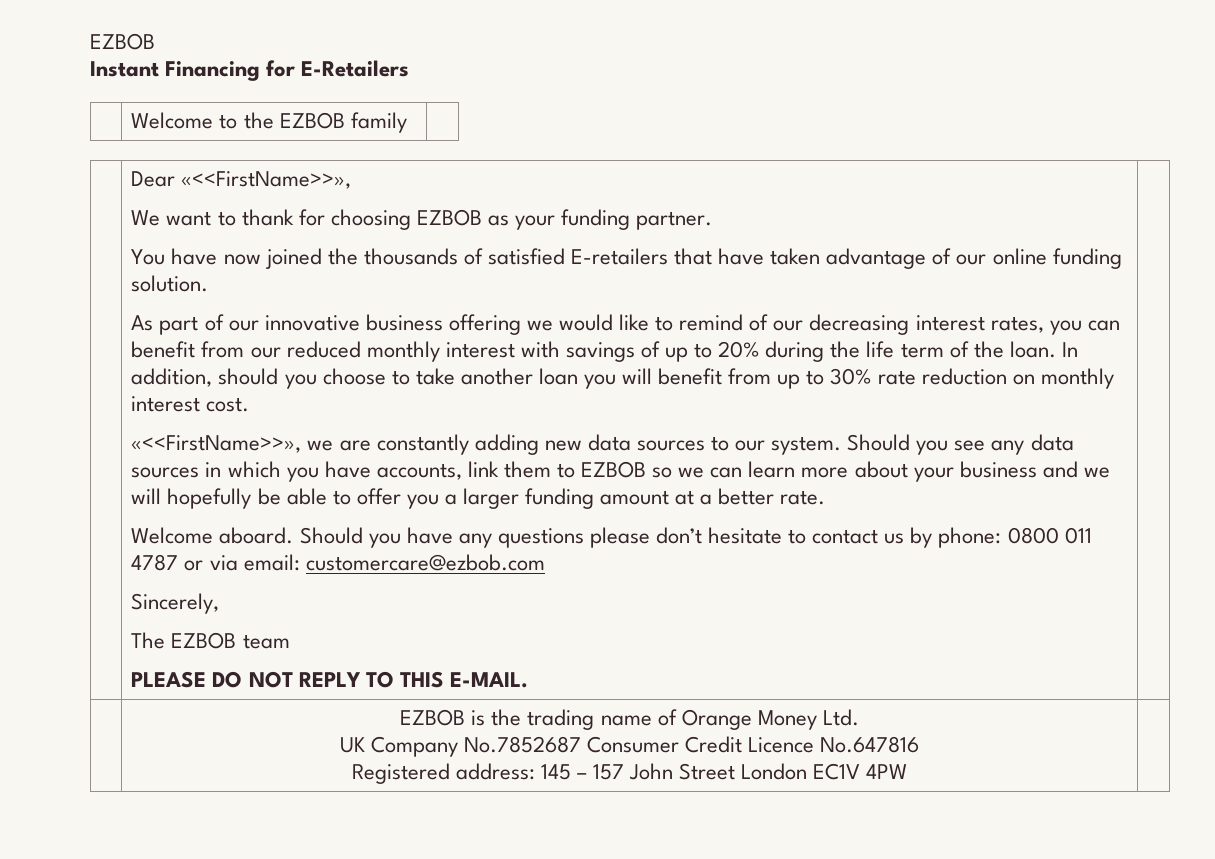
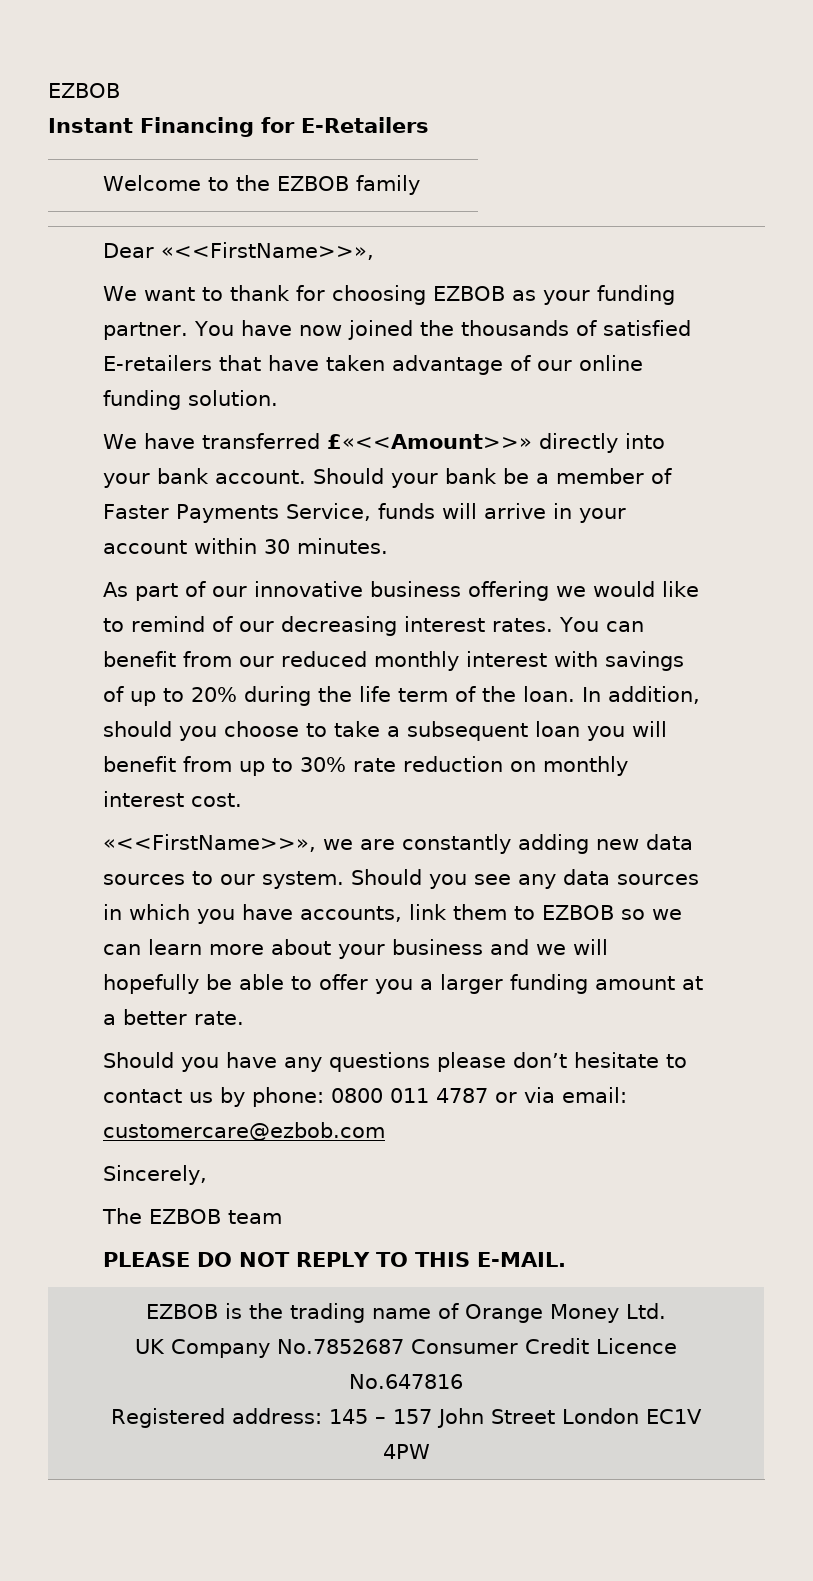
- We want to thank for choosing EZBOB as your funding partner.
- You have now joined the thousands of satisfied E-retailers that have taken advantage of our online funding solution.
+ We want to thank for choosing EZBOB as your funding partner. You have now joined the thousands of satisfied E-retailers that have taken advantage of our online funding solution.
+ We have transferred £«<<Amount>>» directly into your bank account. Should your bank be a member of Faster Payments Service, funds will arrive in your account within 30 minutes.
- As part of our innovative business offering we would like to remind of our decreasing interest rates, you can benefit from our reduced monthly interest with savings of up to 20% during the life term of the loan.
+ As part of our innovative business offering we would like to remind of our decreasing interest rates. You can benefit from our reduced monthly interest with savings of up to 20% during the life term of the loan.
- In addition, should you choose to take another loan you will benefit from up to 30% rate reduction on monthly interest cost.
+ In addition, should you choose to take a subsequent loan you will benefit from up to 30% rate reduction on monthly interest cost.
- Welcome aboard.

